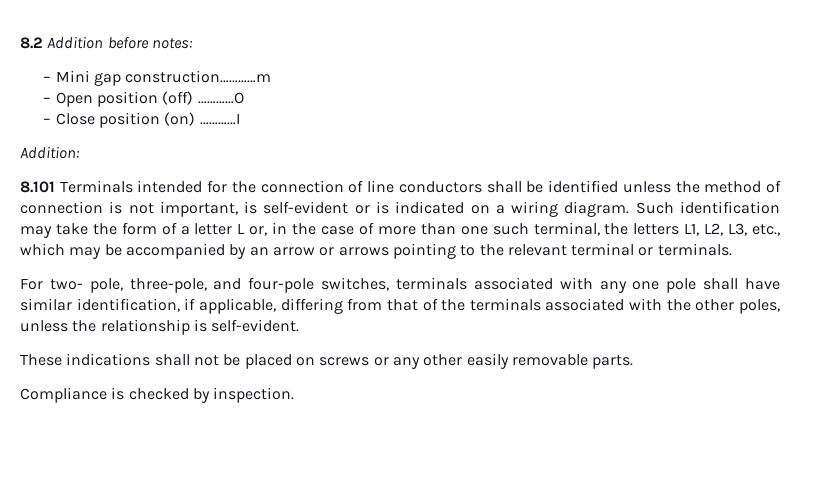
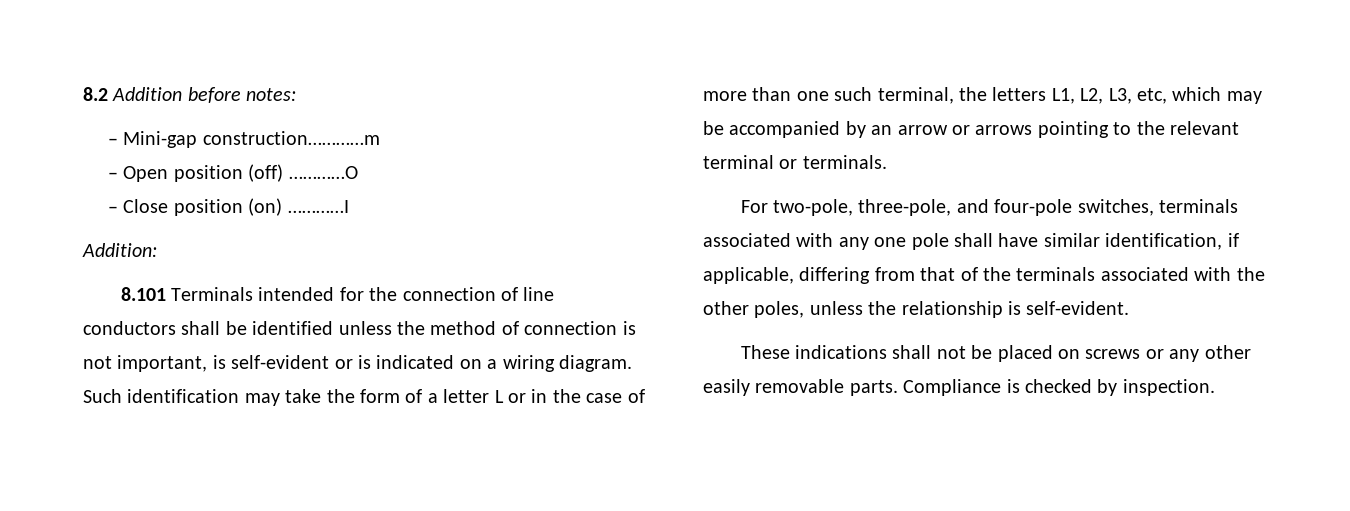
- – Mini gap construction…………m
+ – Mini-gap construction…………m
- Such identification may take the form of a letter L or, in the case of more than one such terminal, the letters L1, L2, L3, etc., which may be accompanied by an arrow or arrows pointing to the relevant terminal or terminals.
+ Such identification may take the form of a letter L or in the case of more than one such terminal, the letters L1, L2, L3, etc, which may be accompanied by an arrow or arrows pointing to the relevant terminal or terminals.
- For two- pole, three-pole, and four-pole switches, terminals associated with any one pole shall have similar identification, if applicable, differing from that of the terminals associated with the other poles, unless the relationship is self-evident.
+ For two-pole, three-pole, and four-pole switches, terminals associated with any one pole shall have similar identification, if applicable, differing from that of the terminals associated with the other poles, unless the relationship is self-evident.
- These indications shall not be placed on screws or any other easily removable parts.
- Compliance is checked by inspection.
+ These indications shall not be placed on screws or any other easily removable parts. Compliance is checked by inspection.

